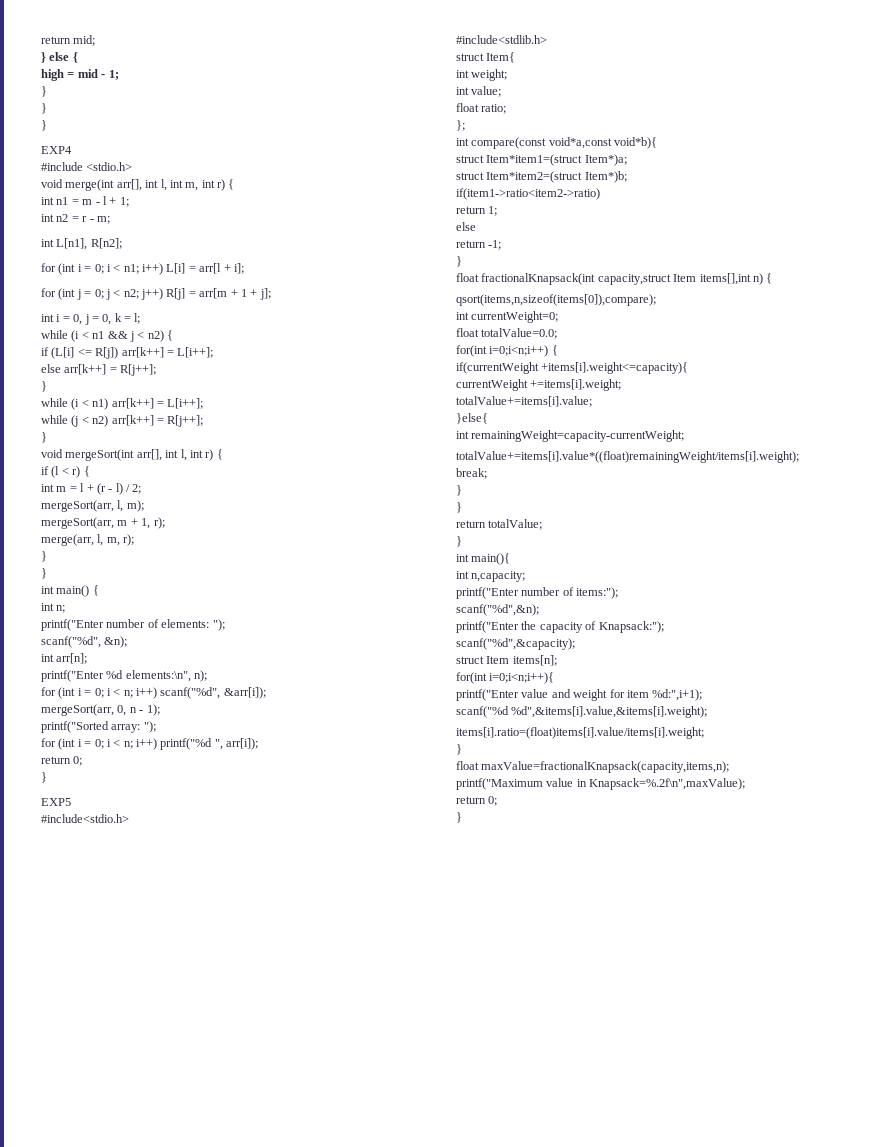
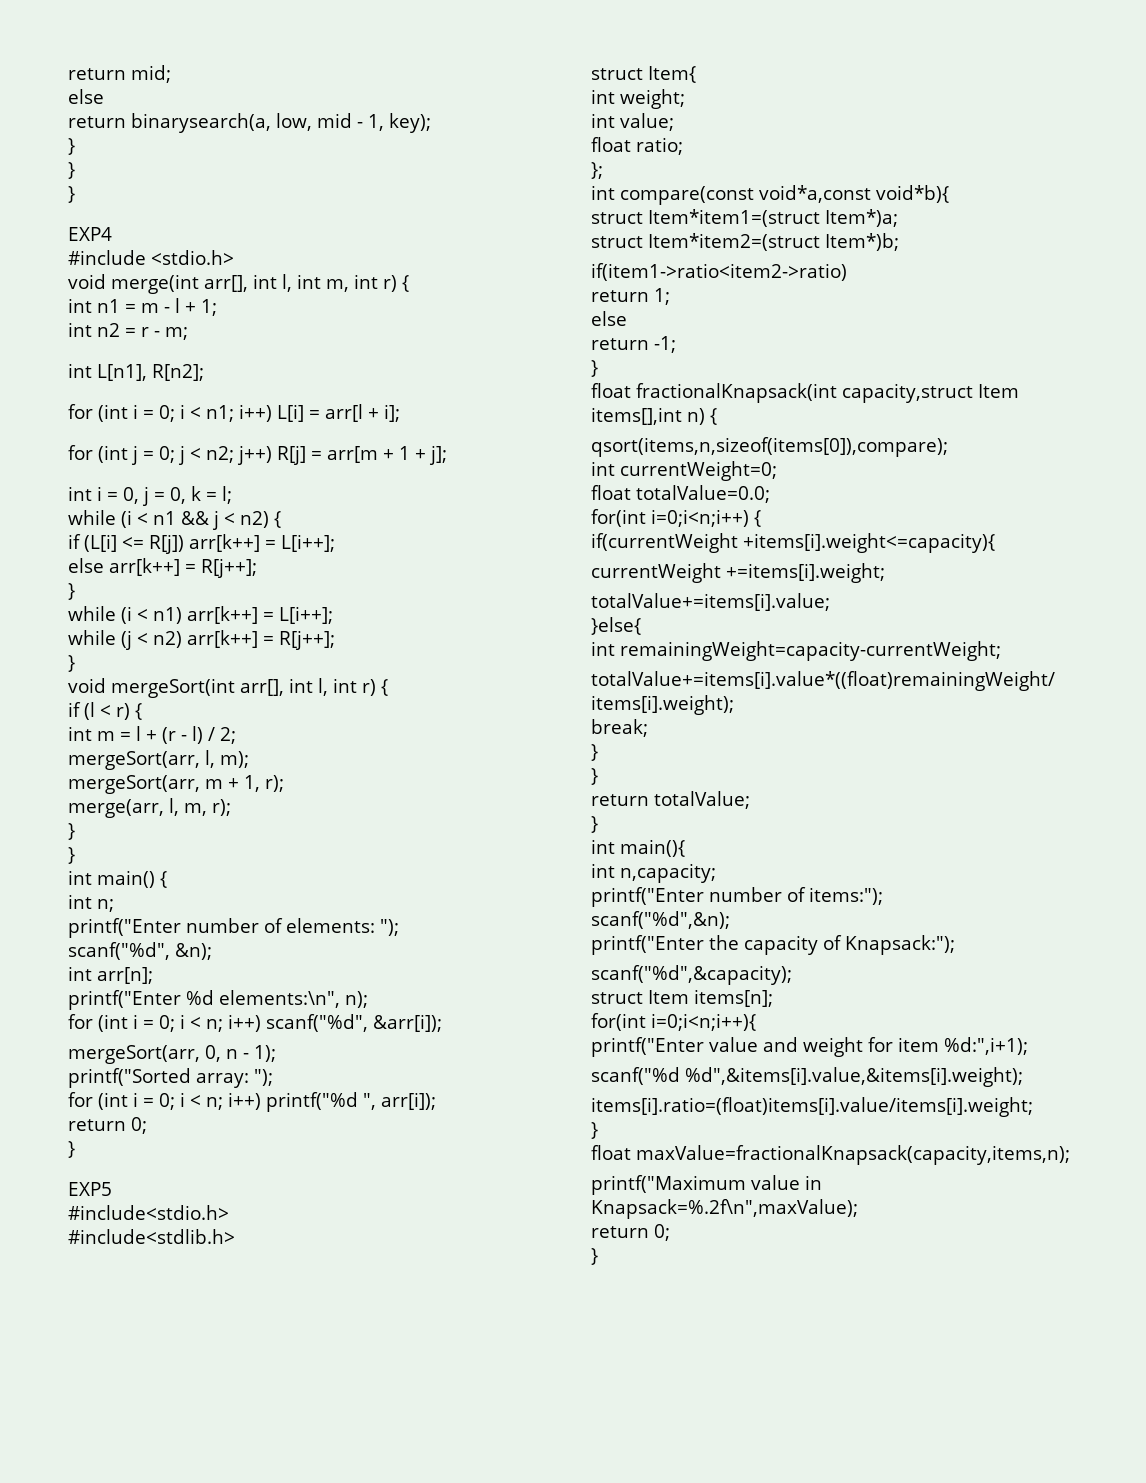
  return mid;
- } else {
- high = mid - 1;
+ else
+ return binarysearch(a, low, mid - 1, key);

